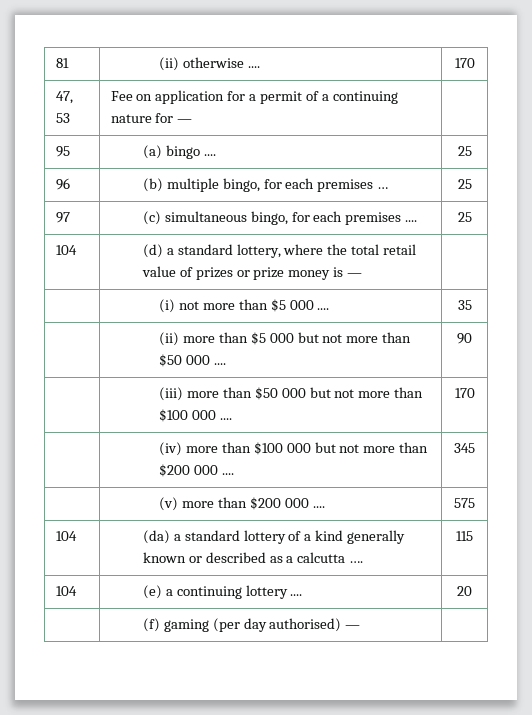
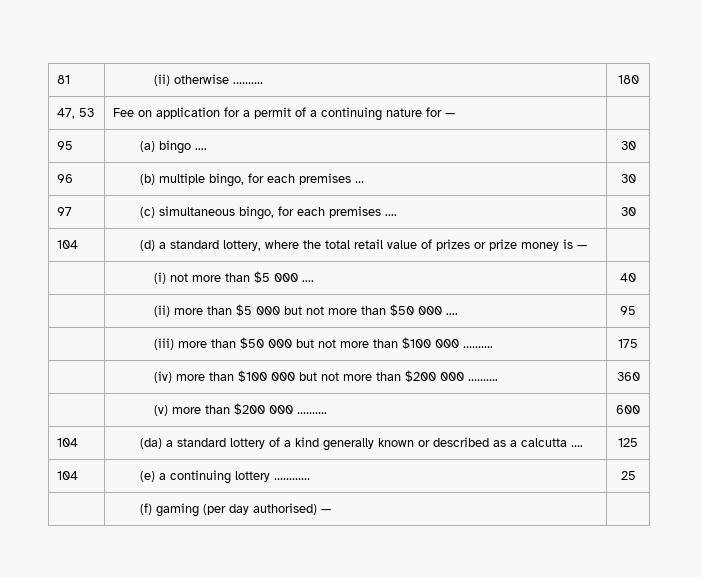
- 81 | (ii) otherwise .... | 170
+ 81 | (ii) otherwise .……… | 180
- 95 | (a) bingo .... | 25
+ 95 | (a) bingo .... | 30
- 96 | (b) multiple bingo, for each premises … | 25
+ 96 | (b) multiple bingo, for each premises … | 30
- 97 | (c) simultaneous bingo, for each premises .... | 25
+ 97 | (c) simultaneous bingo, for each premises .... | 30
- | (i) not more than $5 000 .... | 35
+ | (i) not more than $5 000 .... | 40
- | (ii) more than $5 000 but not more than $50 000 .... | 90
+ | (ii) more than $5 000 but not more than $50 000 .... | 95
- | (iii) more than $50 000 but not more than $100 000 .... | 170
+ | (iii) more than $50 000 but not more than $100 000 ………. | 175
- | (iv) more than $100 000 but not more than $200 000 .... | 345
+ | (iv) more than $100 000 but not more than $200 000 ………. | 360
- | (v) more than $200 000 .... | 575
+ | (v) more than $200 000 ………. | 600
- 104 | (da) a standard lottery of a kind generally known or described as a calcutta …. | 115
+ 104 | (da) a standard lottery of a kind generally known or described as a calcutta …. | 125
- 104 | (e) a continuing lottery .... | 20
+ 104 | (e) a continuing lottery ………… | 25

